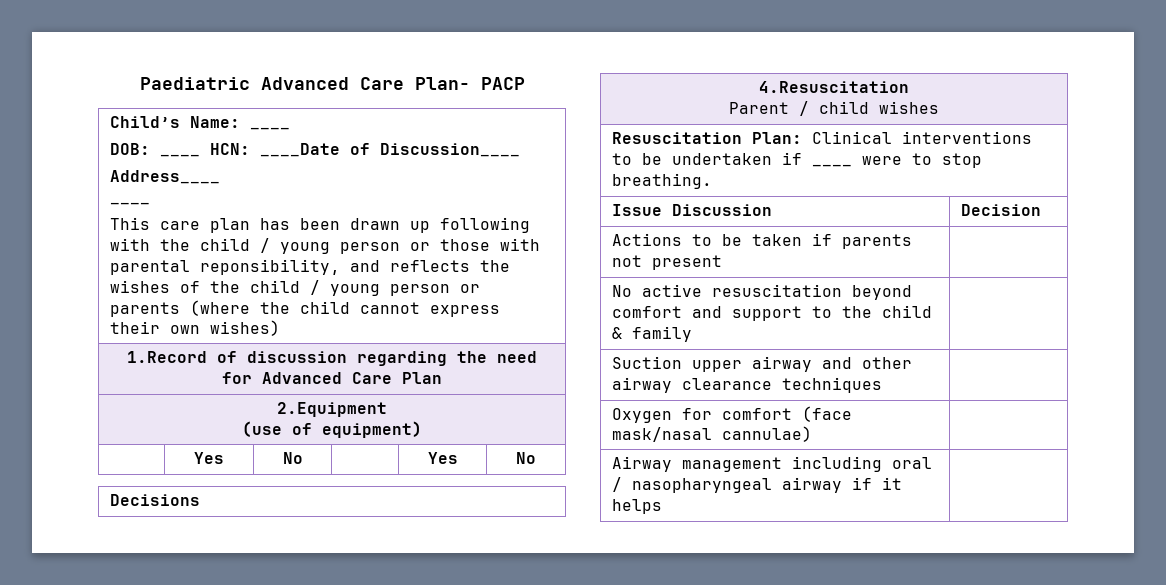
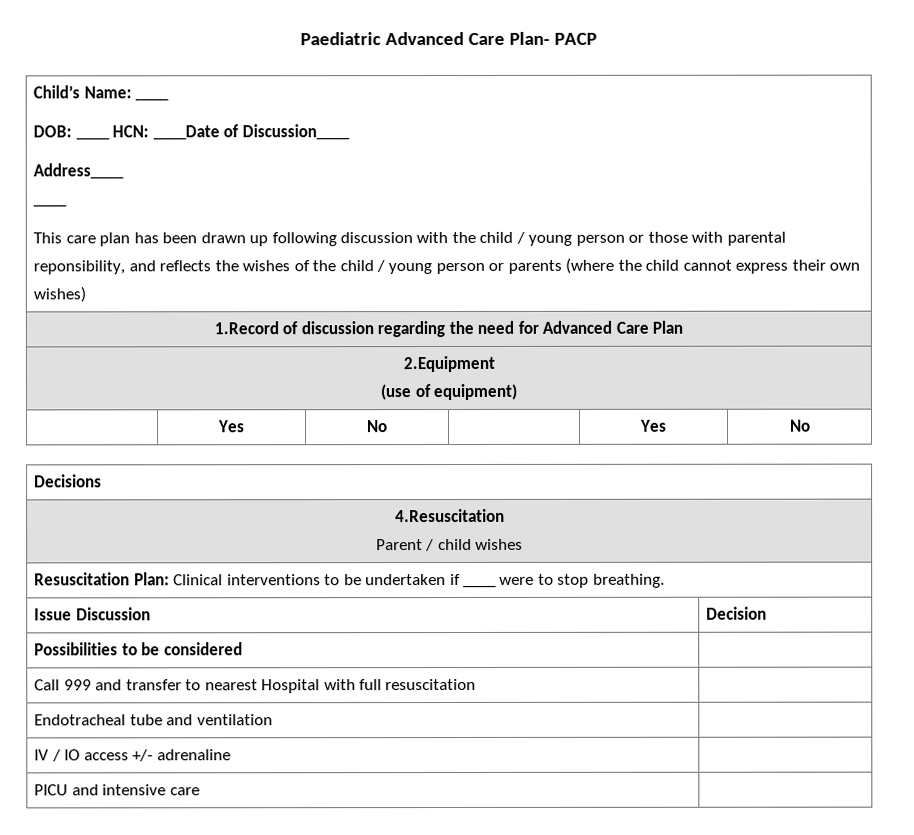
- This care plan has been drawn up following with the child / young person or those with parental reponsibility, and reflects the wishes of the child / young person or parents (where the child cannot express their own wishes)
+ This care plan has been drawn up following discussion with the child / young person or those with parental reponsibility, and reflects the wishes of the child / young person or parents (where the child cannot express their own wishes)
- Actions to be taken if parents not present |
- No active resuscitation beyond comfort and support to the child & family |
- Suction upper airway and other airway clearance techniques |
- Oxygen for comfort (face mask/nasal cannulae) |
- Airway management including oral / nasopharyngeal airway if it helps |
+ Possibilities to be considered |
+ Call 999 and transfer to nearest Hospital with full resuscitation |
+ Endotracheal tube and ventilation |
+ IV / IO access +/- adrenaline |
+ PICU and intensive care |

